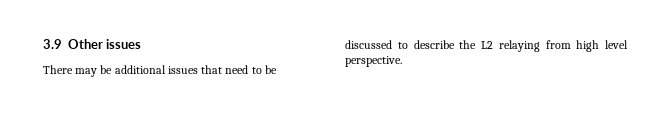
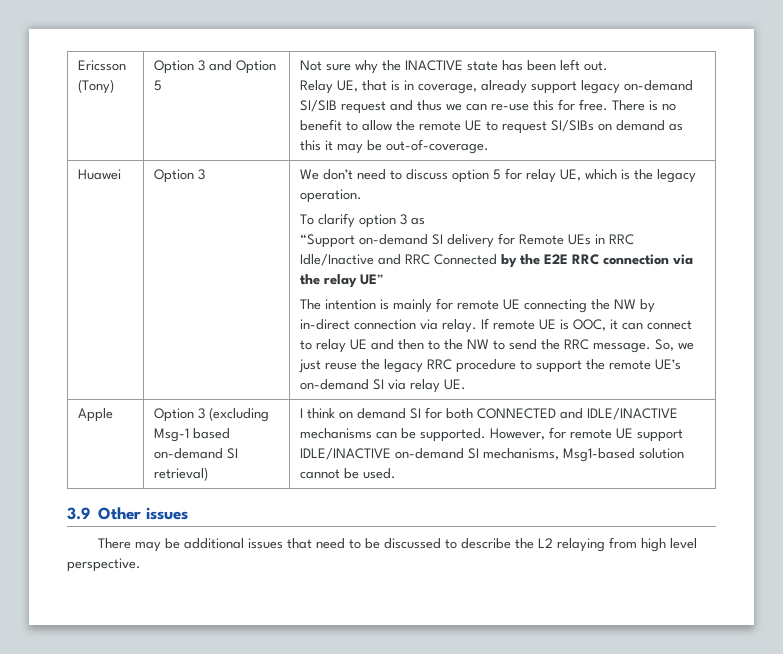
+ Ericsson (Tony) | Option 3 and Option 5 | Not sure why the INACTIVE state has been left out.
+ Relay UE, that is in coverage, already support legacy on-demand SI/SIB request and thus we can re-use this for free. There is no benefit to allow the remote UE to request SI/SIBs on demand as this it may be out-of-coverage.
+ Huawei | Option 3 | We don’t need to discuss option 5 for relay UE, which is the legacy operation.
+ To clarify option 3 as
+ “Support on-demand SI delivery for Remote UEs in RRC Idle/Inactive and RRC Connected by the E2E RRC connection via the relay UE”
+ The intention is mainly for remote UE connecting the NW by in-direct connection via relay. If remote UE is OOC, it can connect to relay UE and then to the NW to send the RRC message. So, we just reuse the legacy RRC procedure to support the remote UE’s on-demand SI via relay UE.
+ Apple | Option 3 (excluding Msg-1 based on-demand SI retrieval) | I think on demand SI for both CONNECTED and IDLE/INACTIVE mechanisms can be supported. However, for remote UE support IDLE/INACTIVE on-demand SI mechanisms, Msg1-based solution cannot be used.

